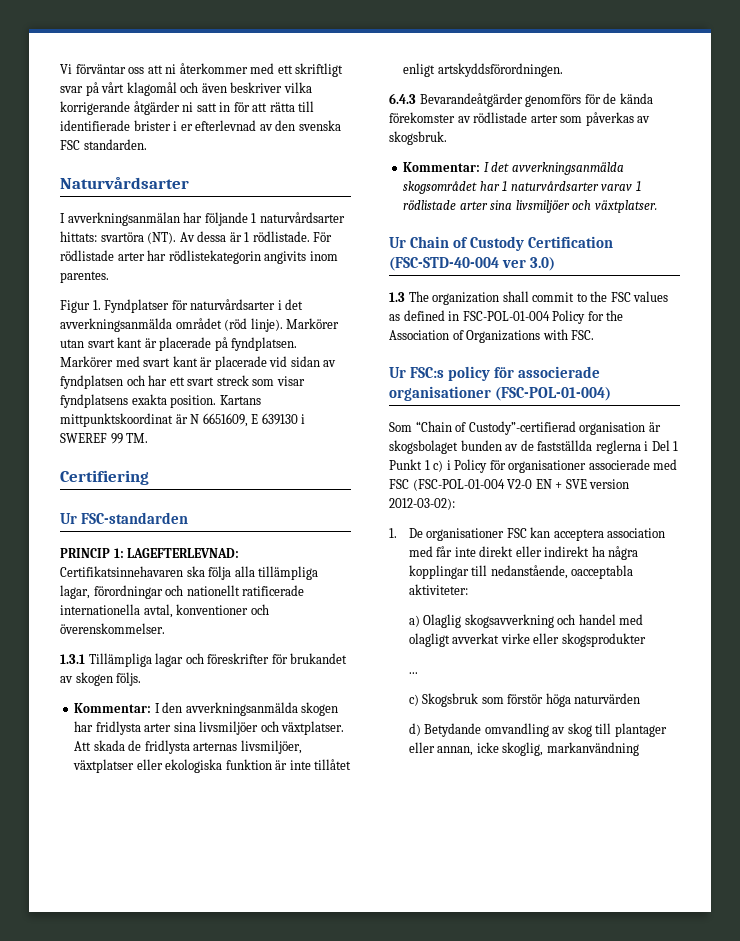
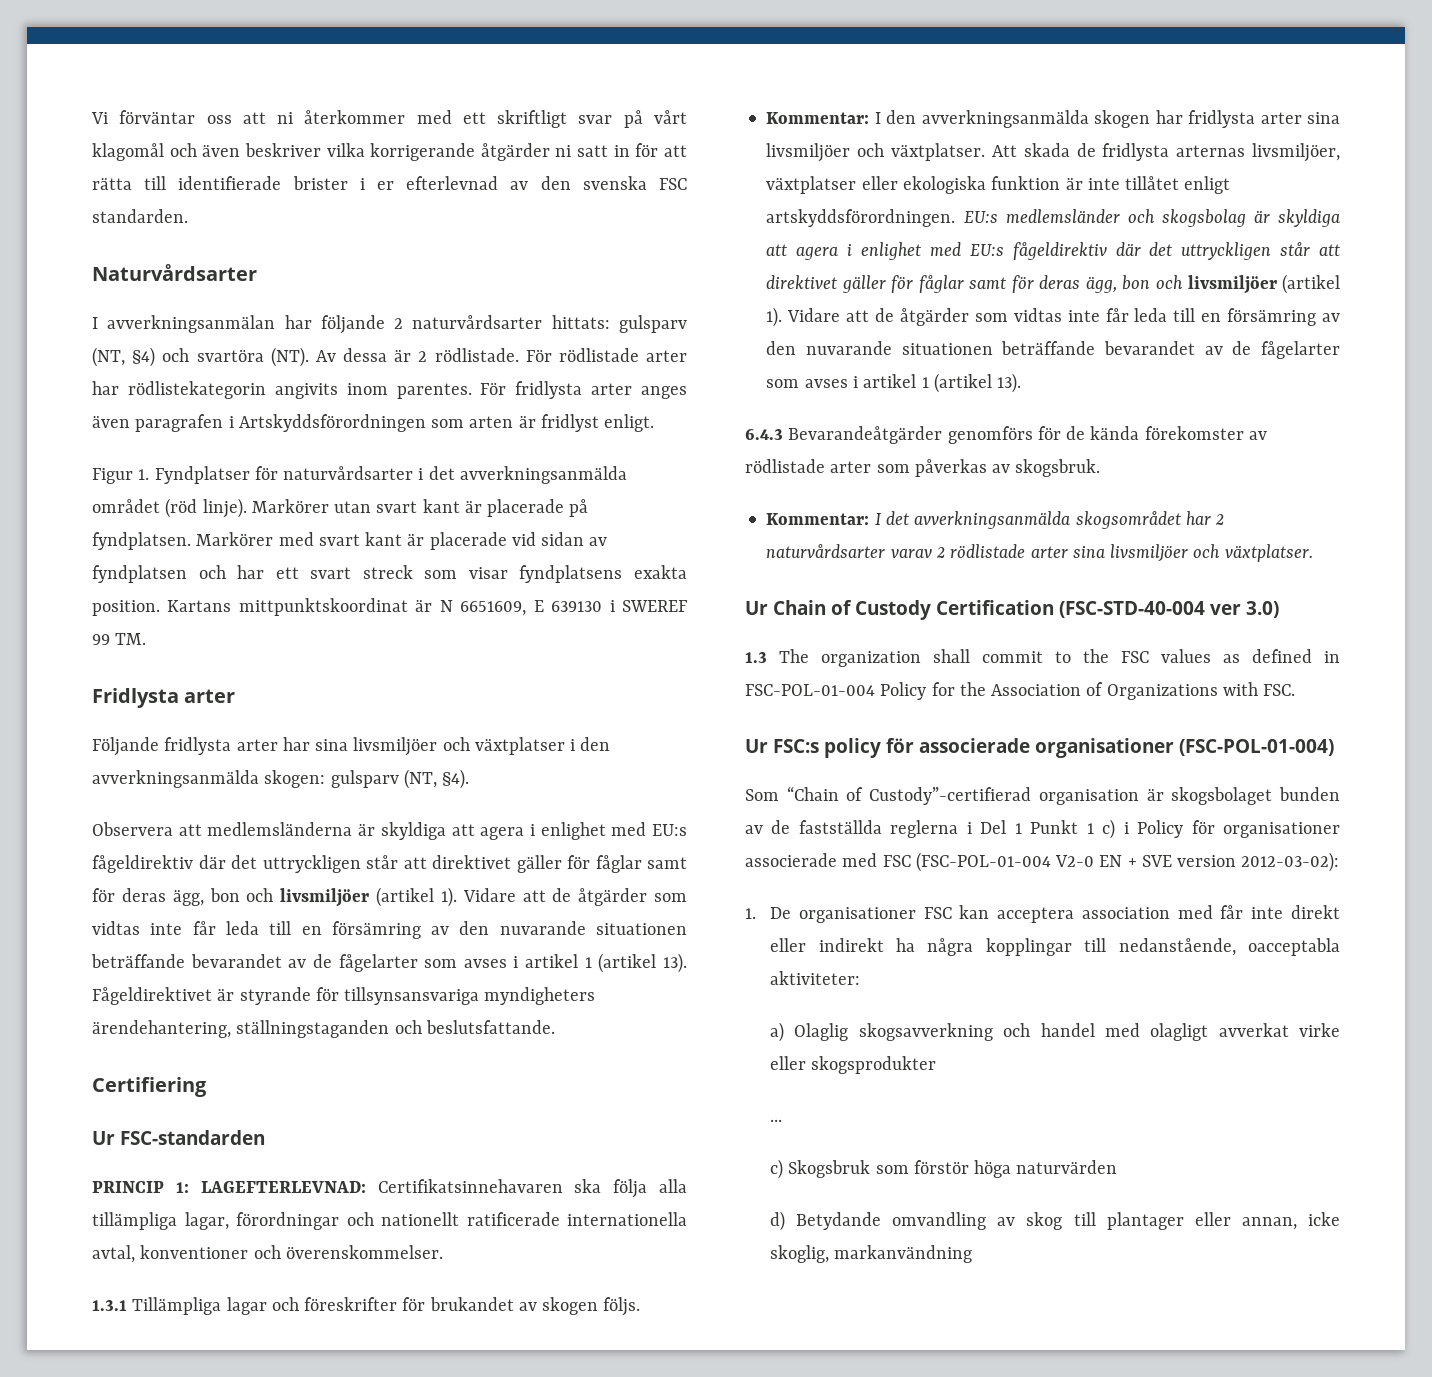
- I avverkningsanmälan har följande 1 naturvårdsarter hittats: svartöra (NT). Av dessa är 1 rödlistade.
+ I avverkningsanmälan har följande 2 naturvårdsarter hittats: gulsparv (NT, §4) och svartöra (NT). Av dessa är 2 rödlistade.
+ För fridlysta arter anges även paragrafen i Artskyddsförordningen som arten är fridlyst enligt.
+ Fridlysta arter
+ Följande fridlysta arter har sina livsmiljöer och växtplatser i den avverkningsanmälda skogen: gulsparv (NT, §4).
+ Observera att medlemsländerna är skyldiga att agera i enlighet med EU:s fågeldirektiv där det uttryckligen står att direktivet gäller för fåglar samt för deras ägg, bon och livsmiljöer (artikel 1). Vidare att de åtgärder som vidtas inte får leda till en försämring av den nuvarande situationen beträffande bevarandet av de fågelarter som avses i artikel 1 (artikel 13). Fågeldirektivet är styrande för tillsynsansvariga myndigheters ärendehantering, ställningstaganden och beslutsfattande.
+ EU:s medlemsländer och skogsbolag är skyldiga att agera i enlighet med EU:s fågeldirektiv där det uttryckligen står att direktivet gäller för fåglar samt för deras ägg, bon och livsmiljöer (artikel 1). Vidare att de åtgärder som vidtas inte får leda till en försämring av den nuvarande situationen beträffande bevarandet av de fågelarter som avses i artikel 1 (artikel 13).
- Kommentar: I det avverkningsanmälda skogsområdet har 1 naturvårdsarter varav 1 rödlistade arter sina livsmiljöer och växtplatser.
+ Kommentar: I det avverkningsanmälda skogsområdet har 2 naturvårdsarter varav 2 rödlistade arter sina livsmiljöer och växtplatser.

